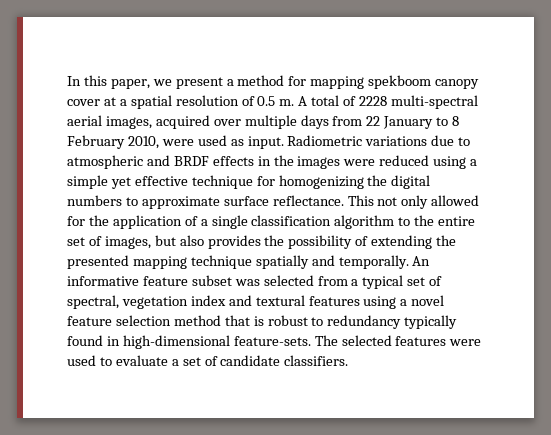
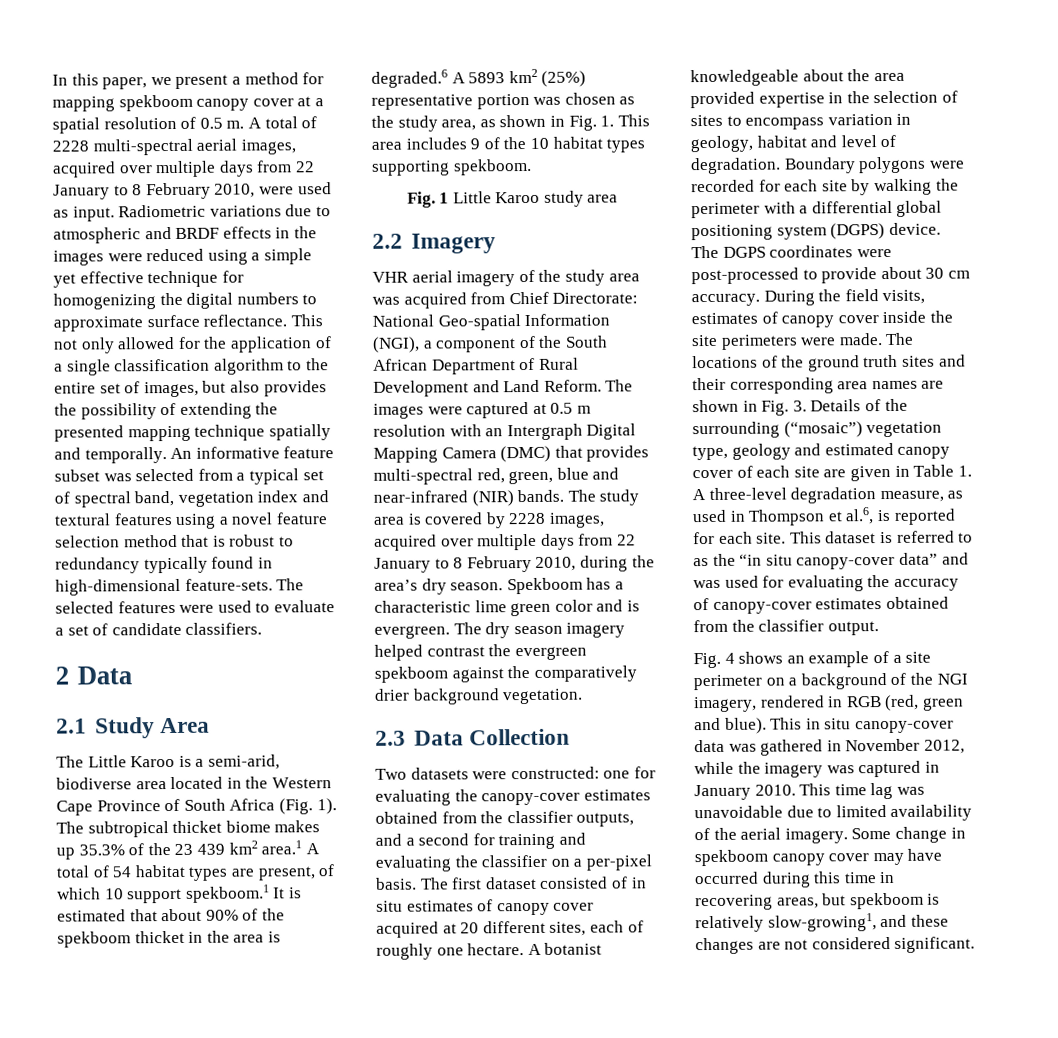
- An informative feature subset was selected from a typical set of spectral, vegetation index and textural features using a novel feature selection method that is robust to redundancy typically found in high-dimensional feature-sets.
+ An informative feature subset was selected from a typical set of spectral band, vegetation index and textural features using a novel feature selection method that is robust to redundancy typically found in high-dimensional feature-sets.
+ 2 Data
+ 2.1 Study Area
+ The Little Karoo is a semi-arid, biodiverse area located in the Western Cape Province of South Africa (Fig. 1). The subtropical thicket biome makes up 35.3% of the 23 439 km2 area.1 A total of 54 habitat types are present, of which 10 support spekboom.1 It is estimated that about 90% of the spekboom thicket in the area is degraded.6 A 5893 km2 (25%) representative portion was chosen as the study area, as shown in Fig. 1. This area includes 9 of the 10 habitat types supporting spekboom.
+ Fig. 1 Little Karoo study area
+ 2.2 Imagery
+ VHR aerial imagery of the study area was acquired from Chief Directorate: National Geo-spatial Information (NGI), a component of the South African Department of Rural Development and Land Reform. The images were captured at 0.5 m resolution with an Intergraph Digital Mapping Camera (DMC) that provides multi-spectral red, green, blue and near-infrared (NIR) bands. The study area is covered by 2228 images, acquired over multiple days from 22 January to 8 February 2010, during the area’s dry season. Spekboom has a characteristic lime green color and is evergreen. The dry season imagery helped contrast the evergreen spekboom against the comparatively drier background vegetation.
+ 2.3 Data Collection
+ Two datasets were constructed: one for evaluating the canopy-cover estimates obtained from the classifier outputs, and a second for training and evaluating the classifier on a per-pixel basis. The first dataset consisted of in situ estimates of canopy cover acquired at 20 different sites, each of roughly one hectare. A botanist knowledgeable about the area provided expertise in the selection of sites to encompass variation in geology, habitat and level of degradation. Boundary polygons were recorded for each site by walking the perimeter with a differential global positioning system (DGPS) device. The DGPS coordinates were post-processed to provide about 30 cm accuracy. During the field visits, estimates of canopy cover inside the site perimeters were made. The locations of the ground truth sites and their corresponding area names are shown in Fig. 3. Details of the surrounding (“mosaic”) vegetation type, geology and estimated canopy cover of each site are given in Table 1. A three-level degradation measure, as used in Thompson et al.6, is reported for each site. This dataset is referred to as the “in situ canopy-cover data” and was used for evaluating the accuracy of canopy-cover estimates obtained from the classifier output.
+ Fig. 4 shows an example of a site perimeter on a background of the NGI imagery, rendered in RGB (red, green and blue). This in situ canopy-cover data was gathered in November 2012, while the imagery was captured in January 2010. This time lag was unavoidable due to limited availability of the aerial imagery. Some change in spekboom canopy cover may have occurred during this time in recovering areas, but spekboom is relatively slow-growing1, and these changes are not considered significant.

